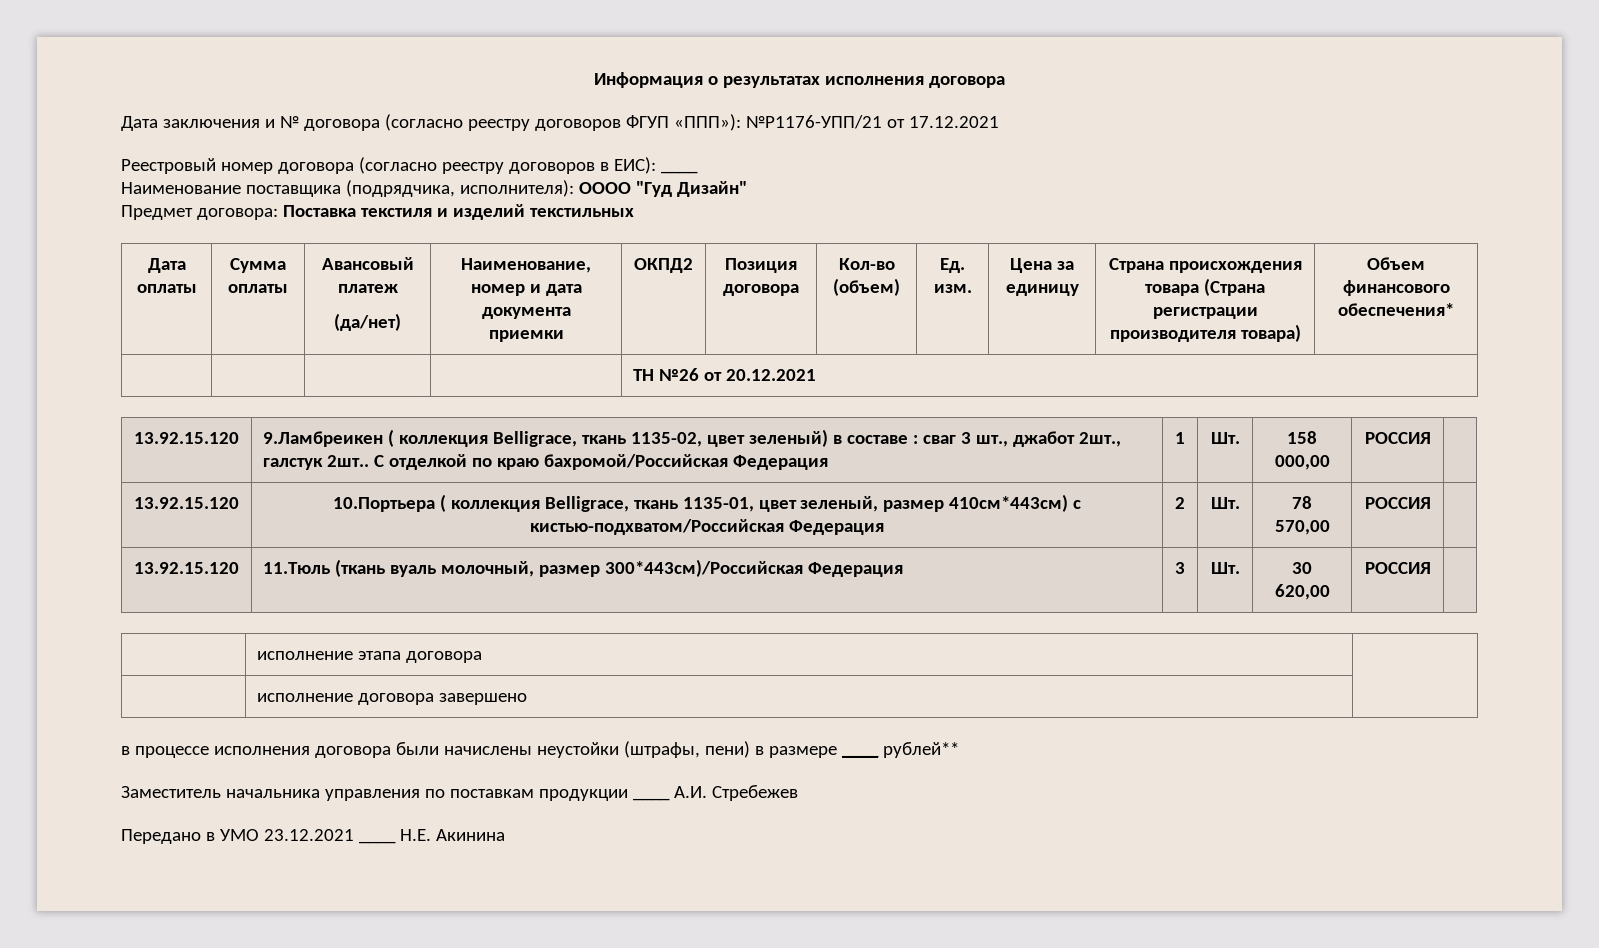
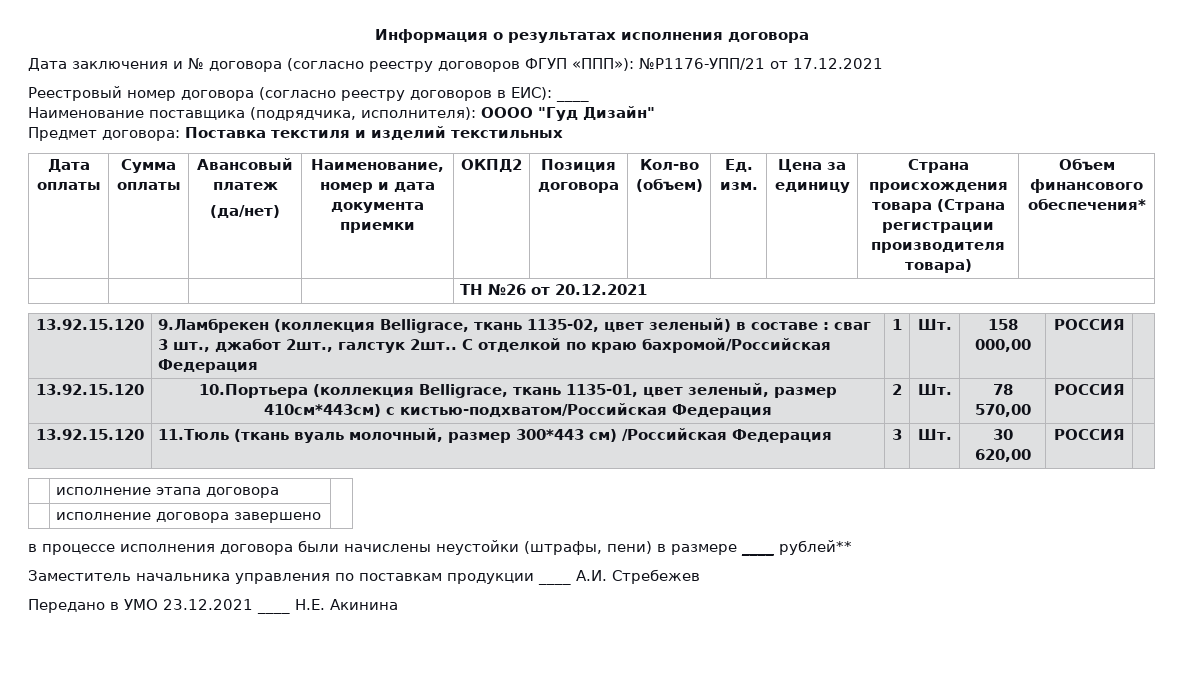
- 13.92.15.120 | 9.Ламбреикен ( коллекция Belligrace, ткань 1135-02, цвет зеленый) в составе : сваг 3 шт., джабот 2шт., галстук 2шт.. С отделкой по краю бахромой/Российская Федерация | 1 | Шт. | 158 000,00 | РОССИЯ |
+ 13.92.15.120 | 9.Ламбрекен (коллекция Belligrace, ткань 1135-02, цвет зеленый) в составе : сваг 3 шт., джабот 2шт., галстук 2шт.. С отделкой по краю бахромой/Российская Федерация | 1 | Шт. | 158 000,00 | РОССИЯ |
- 13.92.15.120 | 10.Портьера ( коллекция Belligrace, ткань 1135-01, цвет зеленый, размер 410см*443см) c кистью-подхватом/Российская Федерация | 2 | Шт. | 78 570,00 | РОССИЯ |
+ 13.92.15.120 | 10.Портьера (коллекция Belligrace, ткань 1135-01, цвет зеленый, размер 410см*443см) c кистью-подхватом/Российская Федерация | 2 | Шт. | 78 570,00 | РОССИЯ |
- 13.92.15.120 | 11.Тюль (ткань вуаль молочный, размер 300*443см)/Российская Федерация | 3 | Шт. | 30 620,00 | РОССИЯ |
+ 13.92.15.120 | 11.Тюль (ткань вуаль молочный, размер 300*443 см) /Российская Федерация | 3 | Шт. | 30 620,00 | РОССИЯ |

